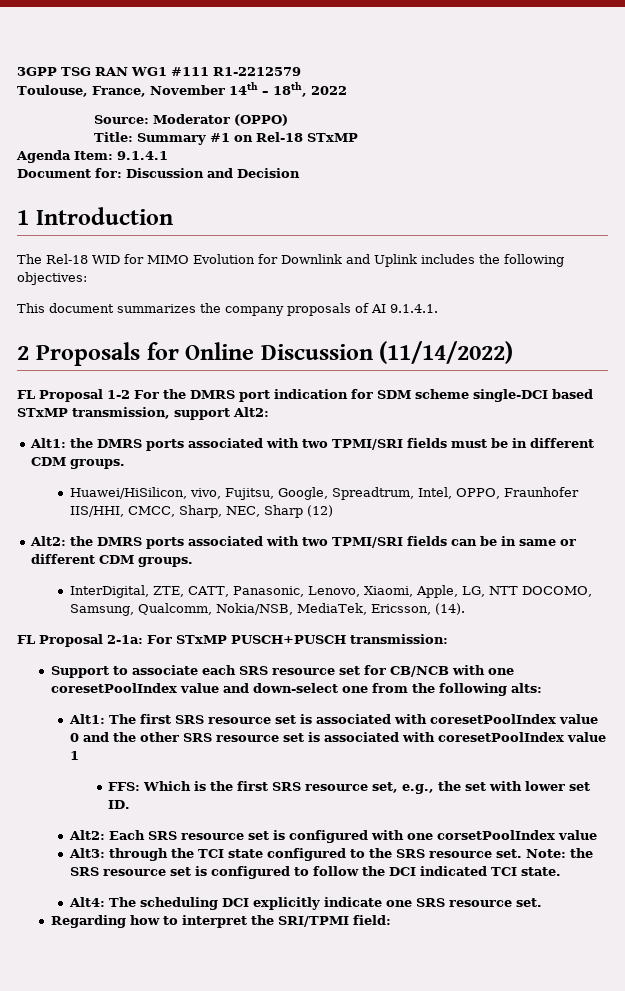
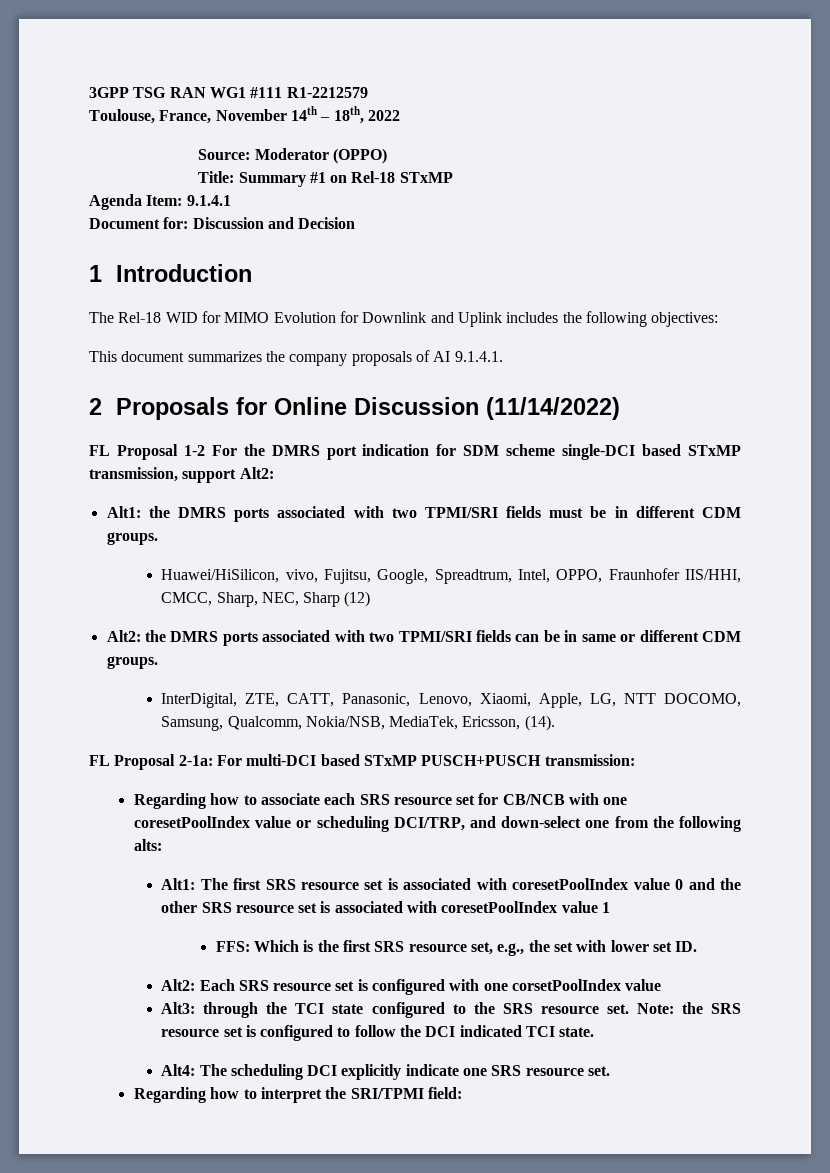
- FL Proposal 2-1a: For STxMP PUSCH+PUSCH transmission:
+ FL Proposal 2-1a: For multi-DCI based STxMP PUSCH+PUSCH transmission:
- Support to associate each SRS resource set for CB/NCB with one coresetPoolIndex value and down-select one from the following alts:
+ Regarding how to associate each SRS resource set for CB/NCB with one coresetPoolIndex value or scheduling DCI/TRP, and down-select one from the following alts:

